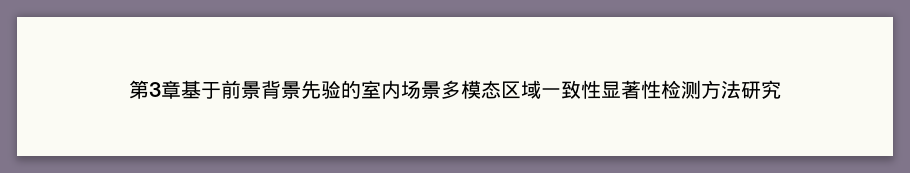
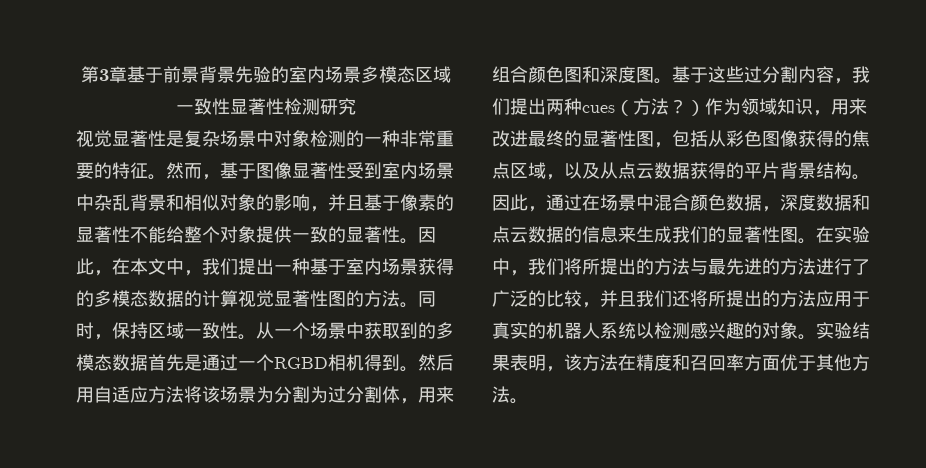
- 第3章基于前景背景先验的室内场景多模态区域一致性显著性检测方法研究
+ 第3章基于前景背景先验的室内场景多模态区域一致性显著性检测研究
+ 视觉显著性是复杂场景中对象检测的一种非常重要的特征。然而，基于图像显著性受到室内场景中杂乱背景和相似对象的影响，并且基于像素的显著性不能给整个对象提供一致的显著性。因此，在本文中，我们提出一种基于室内场景获得的多模态数据的计算视觉显著性图的方法。同时，保持区域一致性。从一个场景中获取到的多模态数据首先是通过一个RGBD相机得到。然后用自适应方法将该场景为分割为过分割体，用来组合颜色图和深度图。基于这些过分割内容，我们提出两种cues（方法？）作为领域知识，用来改进最终的显著性图，包括从彩色图像获得的焦点区域，以及从点云数据获得的平片背景结构。因此，通过在场景中混合颜色数据，深度数据和点云数据的信息来生成我们的显著性图。在实验中，我们将所提出的方法与最先进的方法进行了广泛的比较，并且我们还将所提出的方法应用于真实的机器人系统以检测感兴趣的对象。实验结果表明，该方法在精度和召回率方面优于其他方法。

